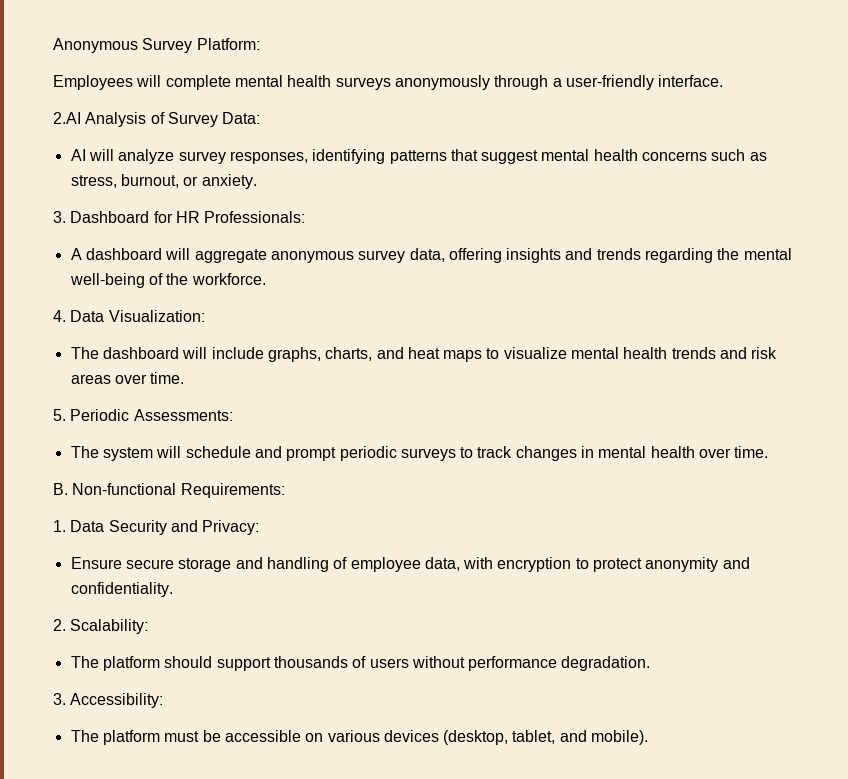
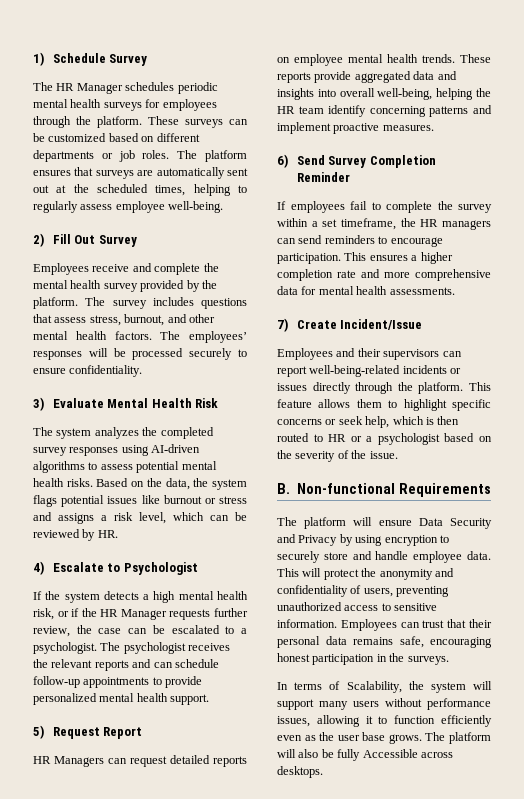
- Anonymous Survey Platform:
- Employees will complete mental health surveys anonymously through a user-friendly interface.
- 2.AI Analysis of Survey Data:
- AI will analyze survey responses, identifying patterns that suggest mental health concerns such as stress, burnout, or anxiety.
- 3. Dashboard for HR Professionals:
- A dashboard will aggregate anonymous survey data, offering insights and trends regarding the mental well-being of the workforce.
- 4. Data Visualization:
- The dashboard will include graphs, charts, and heat maps to visualize mental health trends and risk areas over time.
- 5. Periodic Assessments:
- The system will schedule and prompt periodic surveys to track changes in mental health over time.
- B. Non-functional Requirements:
- 1. Data Security and Privacy:
- Ensure secure storage and handling of employee data, with encryption to protect anonymity and confidentiality.
- 2. Scalability:
- The platform should support thousands of users without performance degradation.
- 3. Accessibility:
- The platform must be accessible on various devices (desktop, tablet, and mobile).
+ 1) Schedule Survey
+ The HR Manager schedules periodic mental health surveys for employees through the platform. These surveys can be customized based on different departments or job roles. The platform ensures that surveys are automatically sent out at the scheduled times, helping to regularly assess employee well-being.
+ 2) Fill Out Survey
+ Employees receive and complete the mental health survey provided by the platform. The survey includes questions that assess stress, burnout, and other mental health factors. The employees’ responses will be processed securely to ensure confidentiality.
+ 3) Evaluate Mental Health Risk
+ The system analyzes the completed survey responses using AI-driven algorithms to assess potential mental health risks. Based on the data, the system flags potential issues like burnout or stress and assigns a risk level, which can be reviewed by HR.
+ 4) Escalate to Psychologist
+ If the system detects a high mental health risk, or if the HR Manager requests further review, the case can be escalated to a psychologist. The psychologist receives the relevant reports and can schedule follow-up appointments to provide personalized mental health support.
+ 5) Request Report
+ HR Managers can request detailed reports on employee mental health trends. These reports provide aggregated data and insights into overall well-being, helping the HR team identify concerning patterns and implement proactive measures.
+ 6) Send Survey Completion Reminder
+ If employees fail to complete the survey within a set timeframe, the HR managers can send reminders to encourage participation. This ensures a higher completion rate and more comprehensive data for mental health assessments.
+ 7) Create Incident/Issue
+ Employees and their supervisors can report well-being-related incidents or issues directly through the platform. This feature allows them to highlight specific concerns or seek help, which is then routed to HR or a psychologist based on the severity of the issue.
+ B. Non-functional Requirements
+ The platform will ensure Data Security and Privacy by using encryption to securely store and handle employee data. This will protect the anonymity and confidentiality of users, preventing unauthorized access to sensitive information. Employees can trust that their personal data remains safe, encouraging honest participation in the surveys.
+ In terms of Scalability, the system will support many users without performance issues, allowing it to function efficiently even as the user base grows. The platform will also be fully Accessible across desktops.

